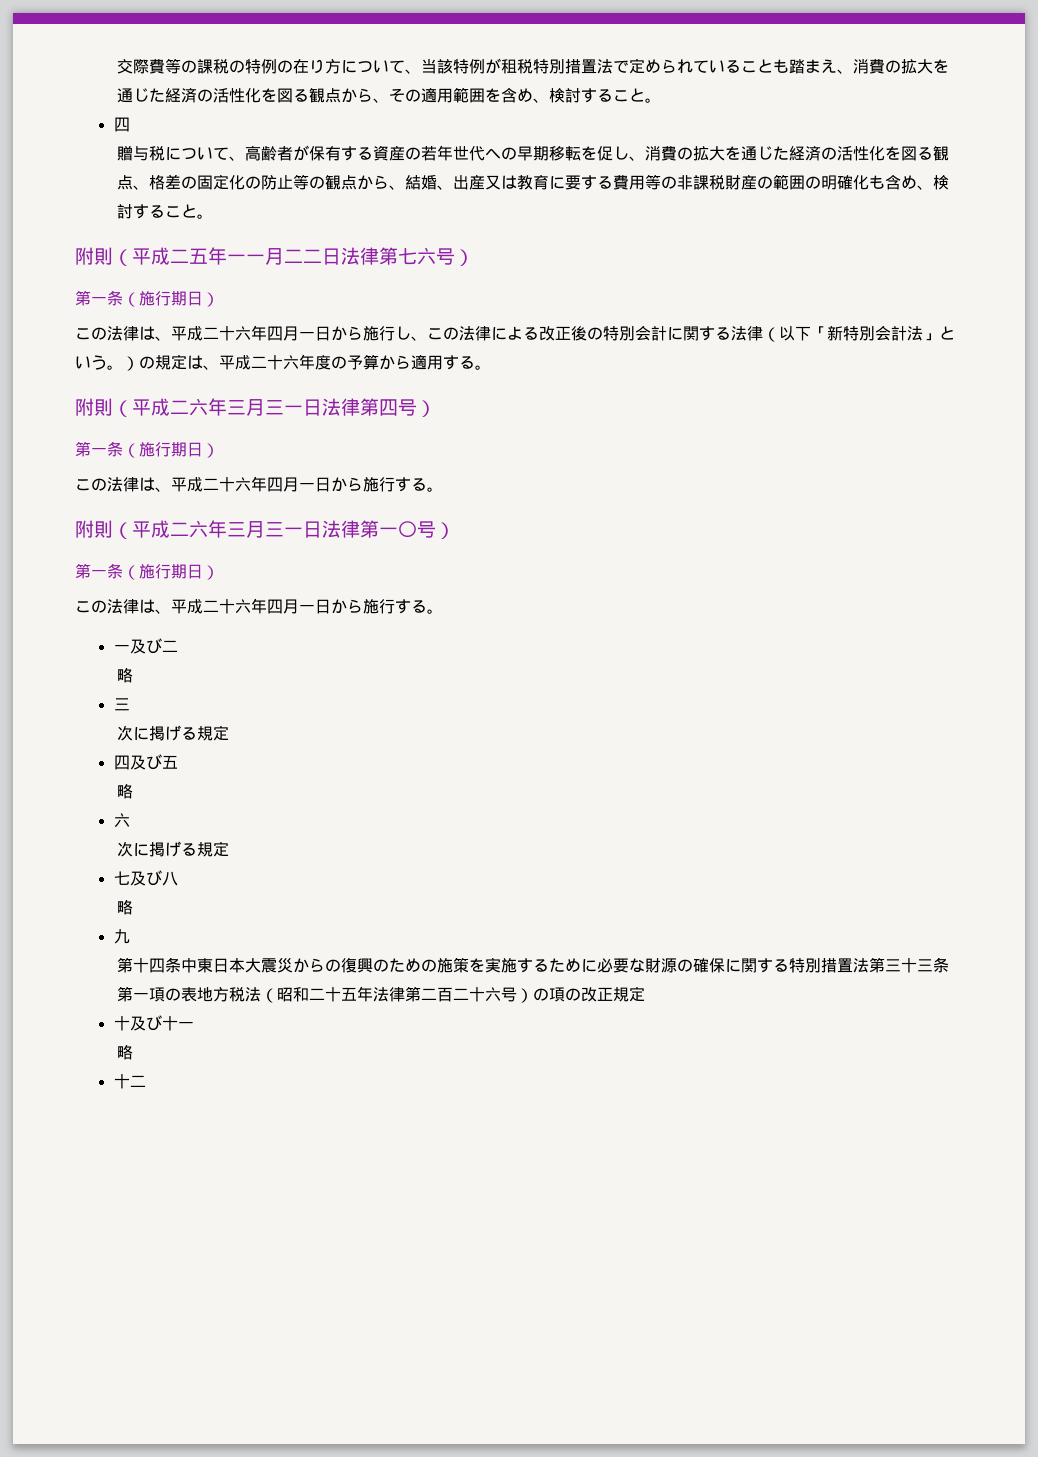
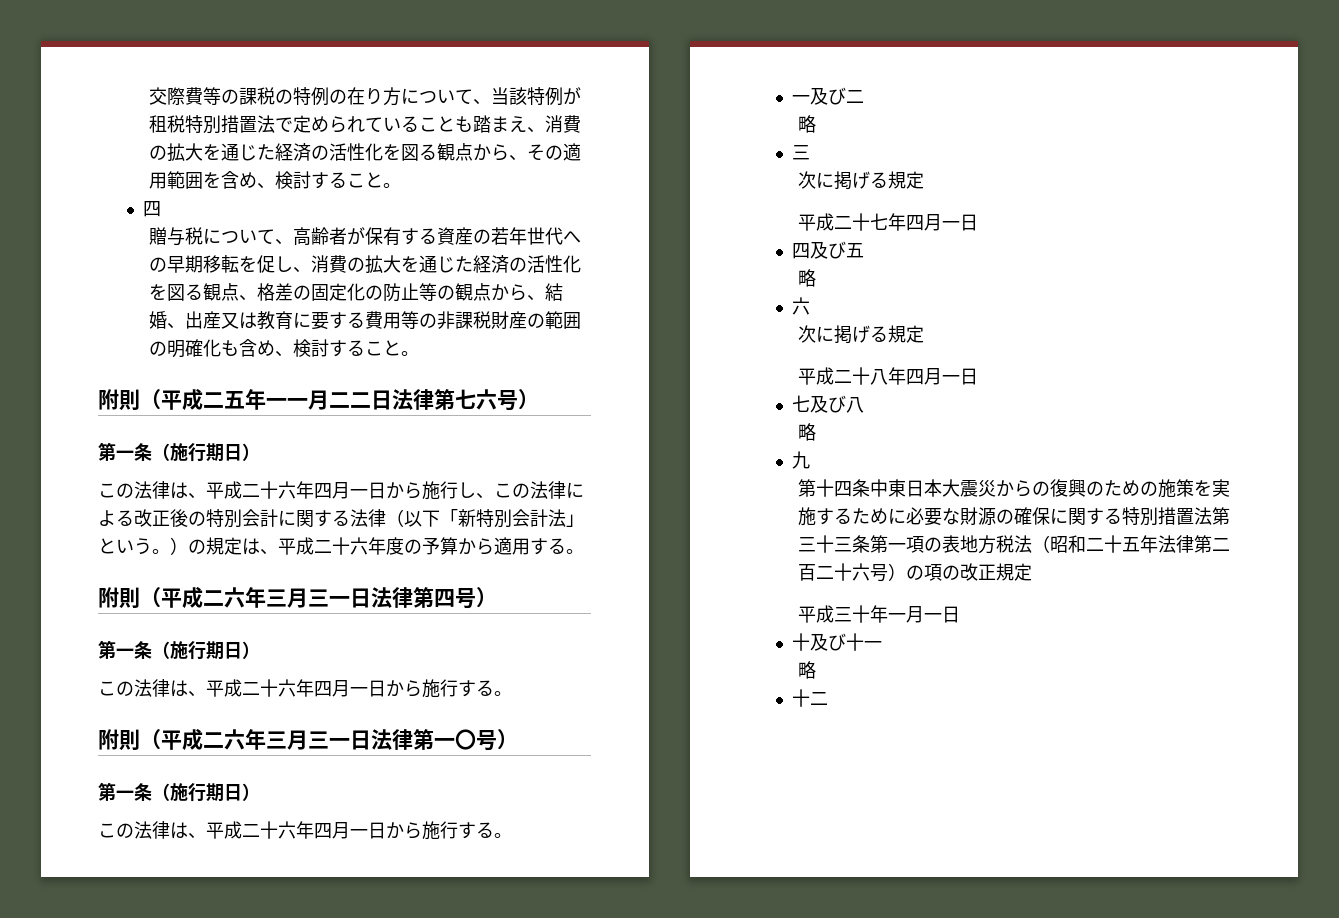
+ 平成二十七年四月一日
+ 平成二十八年四月一日
+ 平成三十年一月一日

